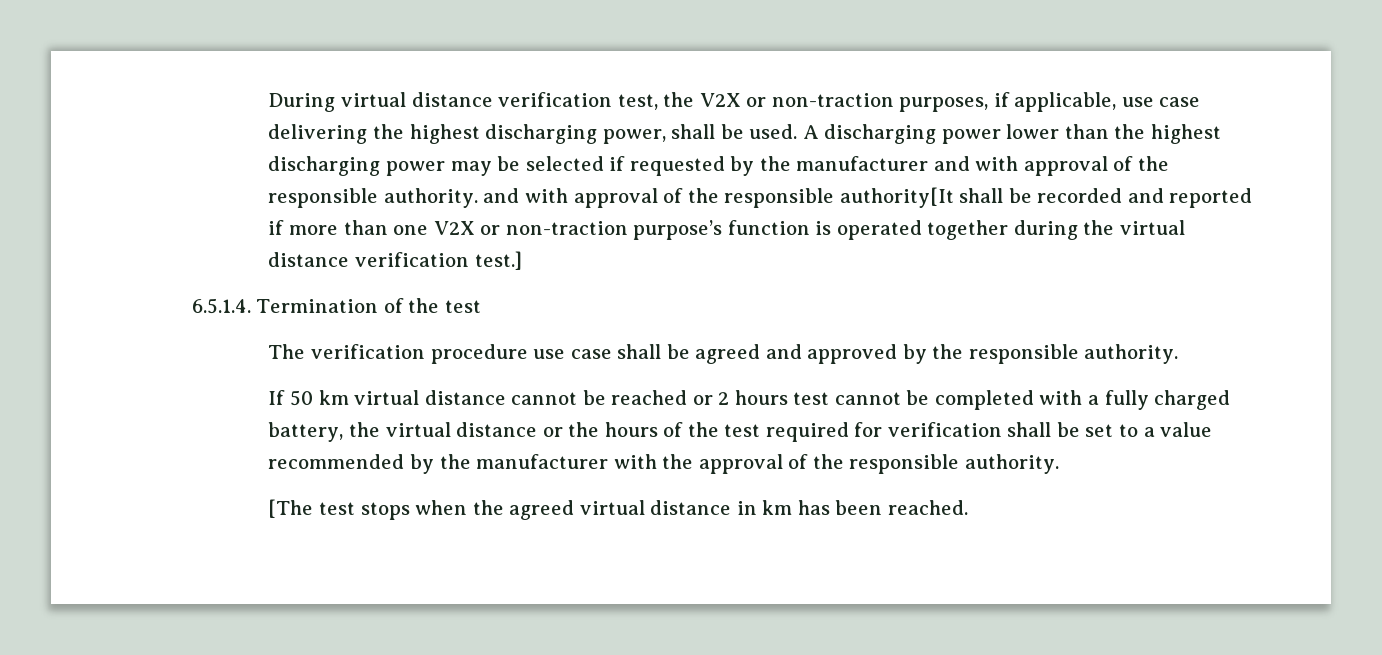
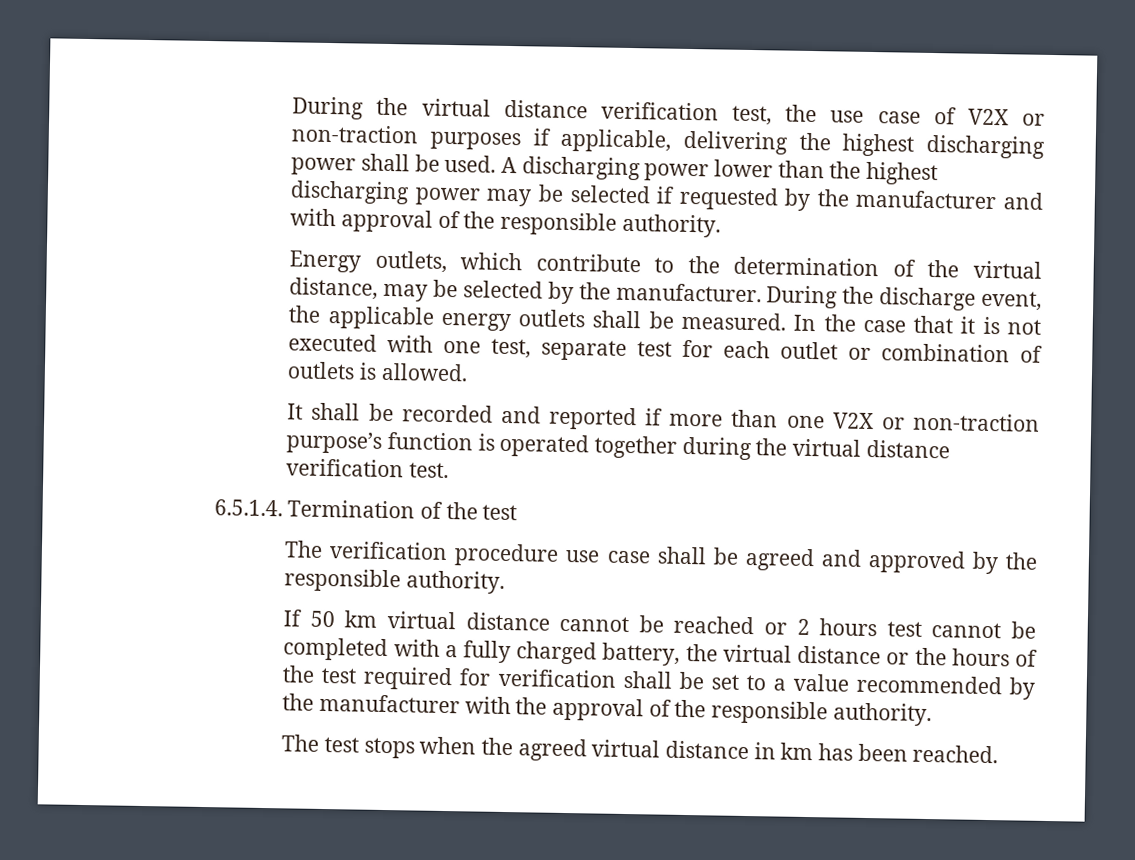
- During virtual distance verification test, the V2X or non-traction purposes, if applicable, use case delivering the highest discharging power, shall be used.
+ During the virtual distance verification test, the use case of V2X or non-traction purposes if applicable, delivering the highest discharging power shall be used.
- A discharging power lower than the highest discharging power may be selected if requested by the manufacturer and with approval of the responsible authority. and with approval of the responsible authority[It shall be recorded and reported if more than one V2X or non-traction purpose’s function is operated together during the virtual distance verification test.]
+ A discharging power lower than the highest discharging power may be selected if requested by the manufacturer and with approval of the responsible authority.
+ Energy outlets, which contribute to the determination of the virtual distance, may be selected by the manufacturer. During the discharge event, the applicable energy outlets shall be measured. In the case that it is not executed with one test, separate test for each outlet or combination of outlets is allowed.
+ It shall be recorded and reported if more than one V2X or non-traction purpose’s function is operated together during the virtual distance verification test.
- [The test stops when the agreed virtual distance in km has been reached.
+ The test stops when the agreed virtual distance in km has been reached.

